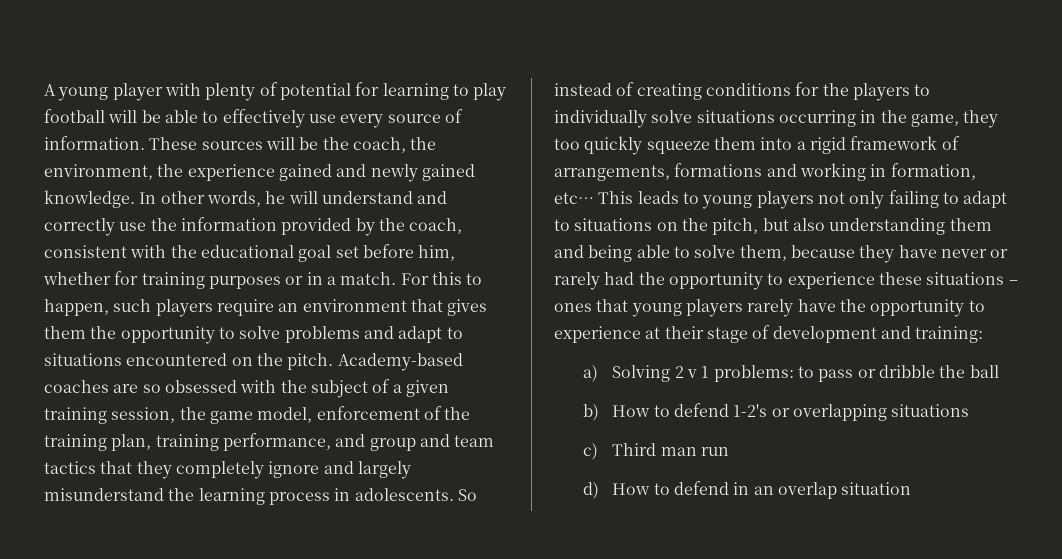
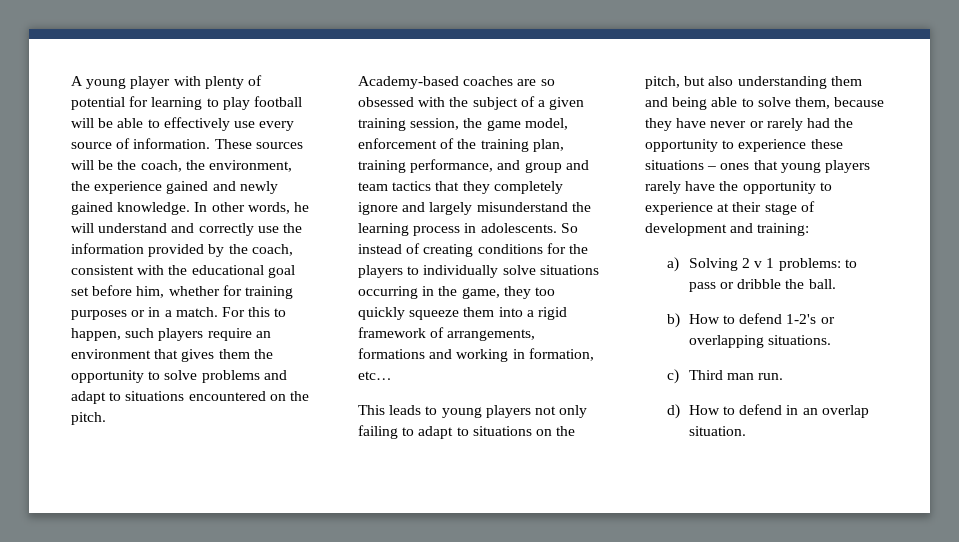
- For this to happen, such players require an environment that gives them the opportunity to solve problems and adapt to situations encountered on the pitch. Academy-based coaches are so obsessed with the subject of a given training session, the game model, enforcement of the training plan, training performance, and group and team tactics that they completely ignore and largely misunderstand the learning process in adolescents.
+ For this to happen, such players require an environment that gives them the opportunity to solve problems and adapt to situations encountered on the pitch.
+ Academy-based coaches are so obsessed with the subject of a given training session, the game model, enforcement of the training plan, training performance, and group and team tactics that they completely ignore and largely misunderstand the learning process in adolescents.
- So instead of creating conditions for the players to individually solve situations occurring in the game, they too quickly squeeze them into a rigid framework of arrangements, formations and working in formation, etc… This leads to young players not only failing to adapt to situations on the pitch, but also understanding them and being able to solve them, because they have never or rarely had the opportunity to experience these situations – ones that young players rarely have the opportunity to experience at their stage of development and training:
+ So instead of creating conditions for the players to individually solve situations occurring in the game, they too quickly squeeze them into a rigid framework of arrangements, formations and working in formation, etc…
+ This leads to young players not only failing to adapt to situations on the pitch, but also understanding them and being able to solve them, because they have never or rarely had the opportunity to experience these situations – ones that young players rarely have the opportunity to experience at their stage of development and training:
- a) Solving 2 v 1 problems: to pass or dribble the ball
+ a) Solving 2 v 1 problems: to pass or dribble the ball.
- b) How to defend 1-2's or overlapping situations
+ b) How to defend 1-2's or overlapping situations.
- c) Third man run
+ c) Third man run.
- d) How to defend in an overlap situation
+ d) How to defend in an overlap situation.

